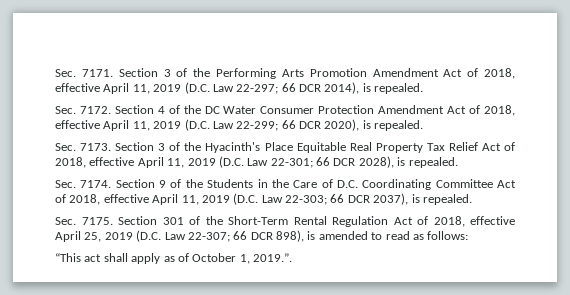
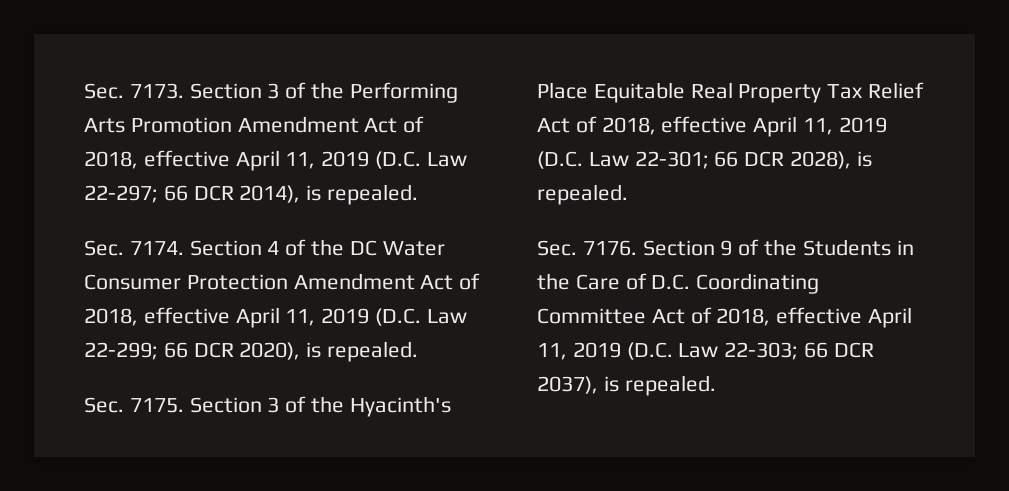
- Sec. 7171.
+ Sec. 7173.
- Sec. 7172.
+ Sec. 7174.
- Sec. 7173.
+ Sec. 7175.
- Sec. 7174.
+ Sec. 7176.
- Sec. 7175. Section 301 of the Short-Term Rental Regulation Act of 2018, effective April 25, 2019 (D.C. Law 22-307; 66 DCR 898), is amended to read as follows:
- “This act shall apply as of October 1, 2019.”.

